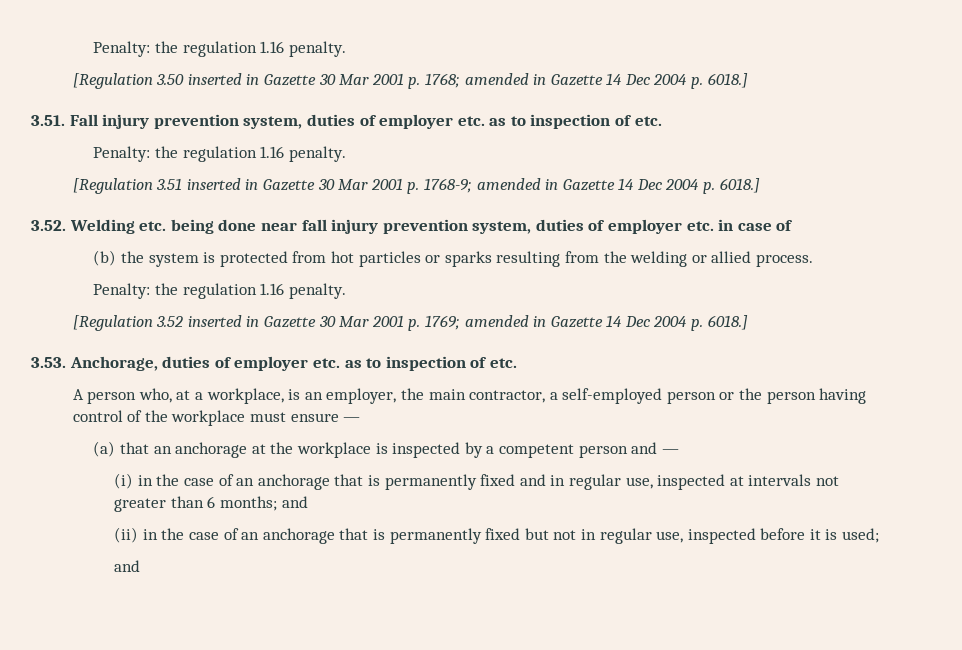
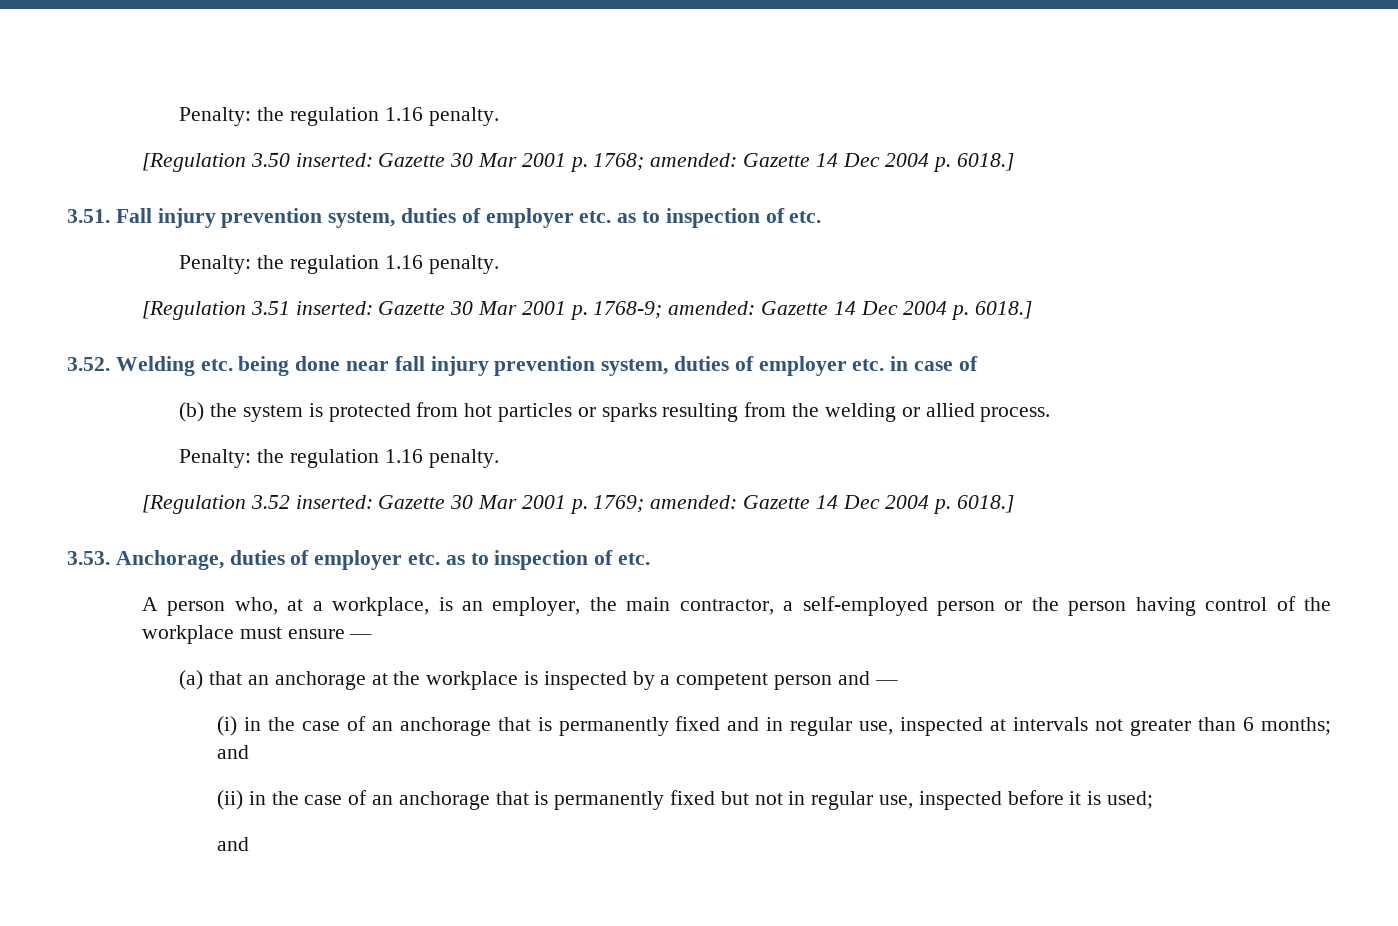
- [Regulation 3.50 inserted in Gazette 30 Mar 2001 p. 1768; amended in Gazette 14 Dec 2004 p. 6018.]
+ [Regulation 3.50 inserted: Gazette 30 Mar 2001 p. 1768; amended: Gazette 14 Dec 2004 p. 6018.]
- [Regulation 3.51 inserted in Gazette 30 Mar 2001 p. 1768-9; amended in Gazette 14 Dec 2004 p. 6018.]
+ [Regulation 3.51 inserted: Gazette 30 Mar 2001 p. 1768-9; amended: Gazette 14 Dec 2004 p. 6018.]
- [Regulation 3.52 inserted in Gazette 30 Mar 2001 p. 1769; amended in Gazette 14 Dec 2004 p. 6018.]
+ [Regulation 3.52 inserted: Gazette 30 Mar 2001 p. 1769; amended: Gazette 14 Dec 2004 p. 6018.]

